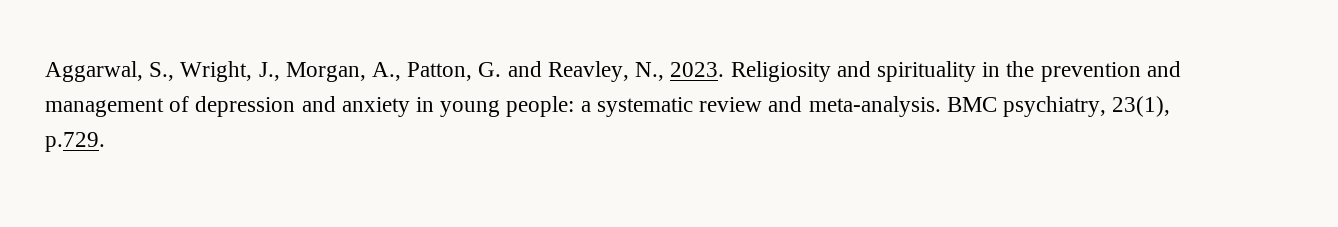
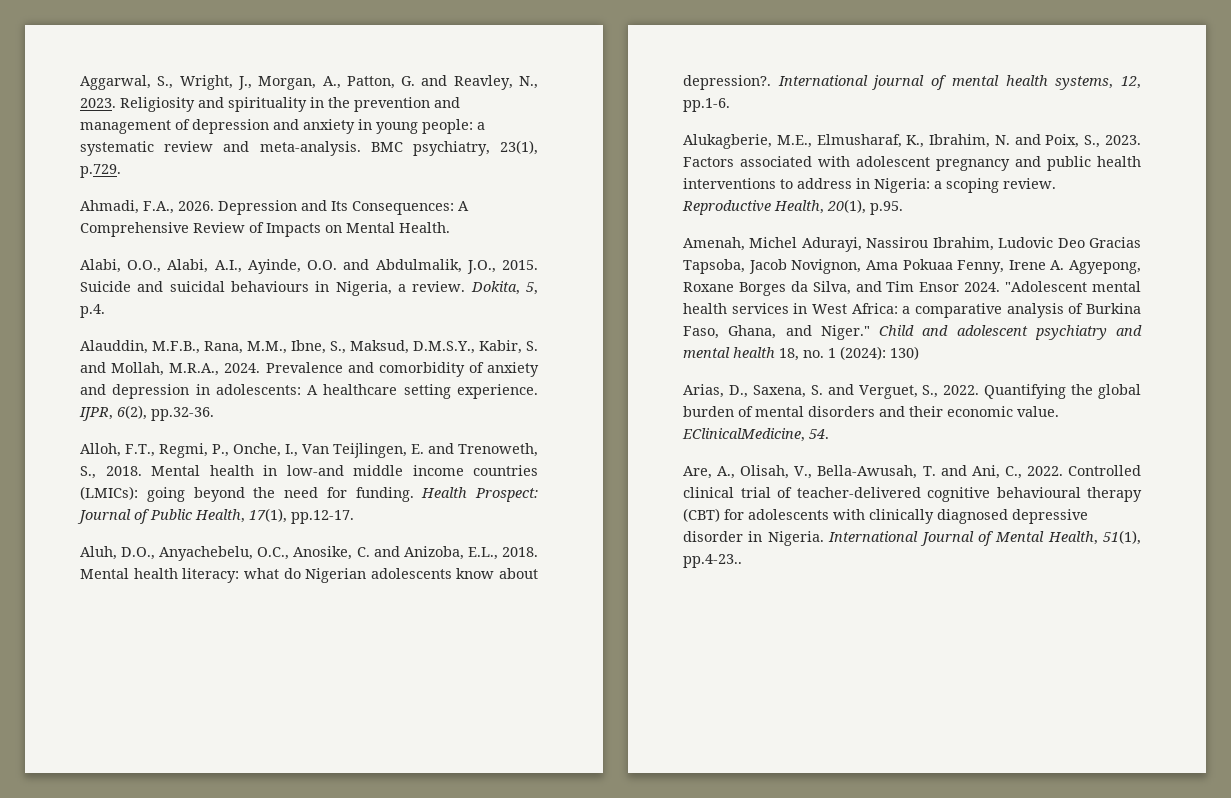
+ Ahmadi, F.A., 2026. Depression and Its Consequences: A Comprehensive Review of Impacts on Mental Health.
+ Alabi, O.O., Alabi, A.I., Ayinde, O.O. and Abdulmalik, J.O., 2015. Suicide and suicidal behaviours in Nigeria, a review. Dokita, 5, p.4.
+ Alauddin, M.F.B., Rana, M.M., Ibne, S., Maksud, D.M.S.Y., Kabir, S. and Mollah, M.R.A., 2024. Prevalence and comorbidity of anxiety and depression in adolescents: A healthcare setting experience. IJPR, 6(2), pp.32-36.
+ Alloh, F.T., Regmi, P., Onche, I., Van Teijlingen, E. and Trenoweth, S., 2018. Mental health in low-and middle income countries (LMICs): going beyond the need for funding. Health Prospect: Journal of Public Health, 17(1), pp.12-17.
+ Aluh, D.O., Anyachebelu, O.C., Anosike, C. and Anizoba, E.L., 2018. Mental health literacy: what do Nigerian adolescents know about depression?. International journal of mental health systems, 12, pp.1-6.
+ Alukagberie, M.E., Elmusharaf, K., Ibrahim, N. and Poix, S., 2023. Factors associated with adolescent pregnancy and public health interventions to address in Nigeria: a scoping review. Reproductive Health, 20(1), p.95.
+ Amenah, Michel Adurayi, Nassirou Ibrahim, Ludovic Deo Gracias Tapsoba, Jacob Novignon, Ama Pokuaa Fenny, Irene A. Agyepong, Roxane Borges da Silva, and Tim Ensor 2024. "Adolescent mental health services in West Africa: a comparative analysis of Burkina Faso, Ghana, and Niger." Child and adolescent psychiatry and mental health 18, no. 1 (2024): 130)
+ Arias, D., Saxena, S. and Verguet, S., 2022. Quantifying the global burden of mental disorders and their economic value. EClinicalMedicine, 54.
+ Are, A., Olisah, V., Bella-Awusah, T. and Ani, C., 2022. Controlled clinical trial of teacher-delivered cognitive behavioural therapy (CBT) for adolescents with clinically diagnosed depressive disorder in Nigeria. International Journal of Mental Health, 51(1), pp.4-23..

